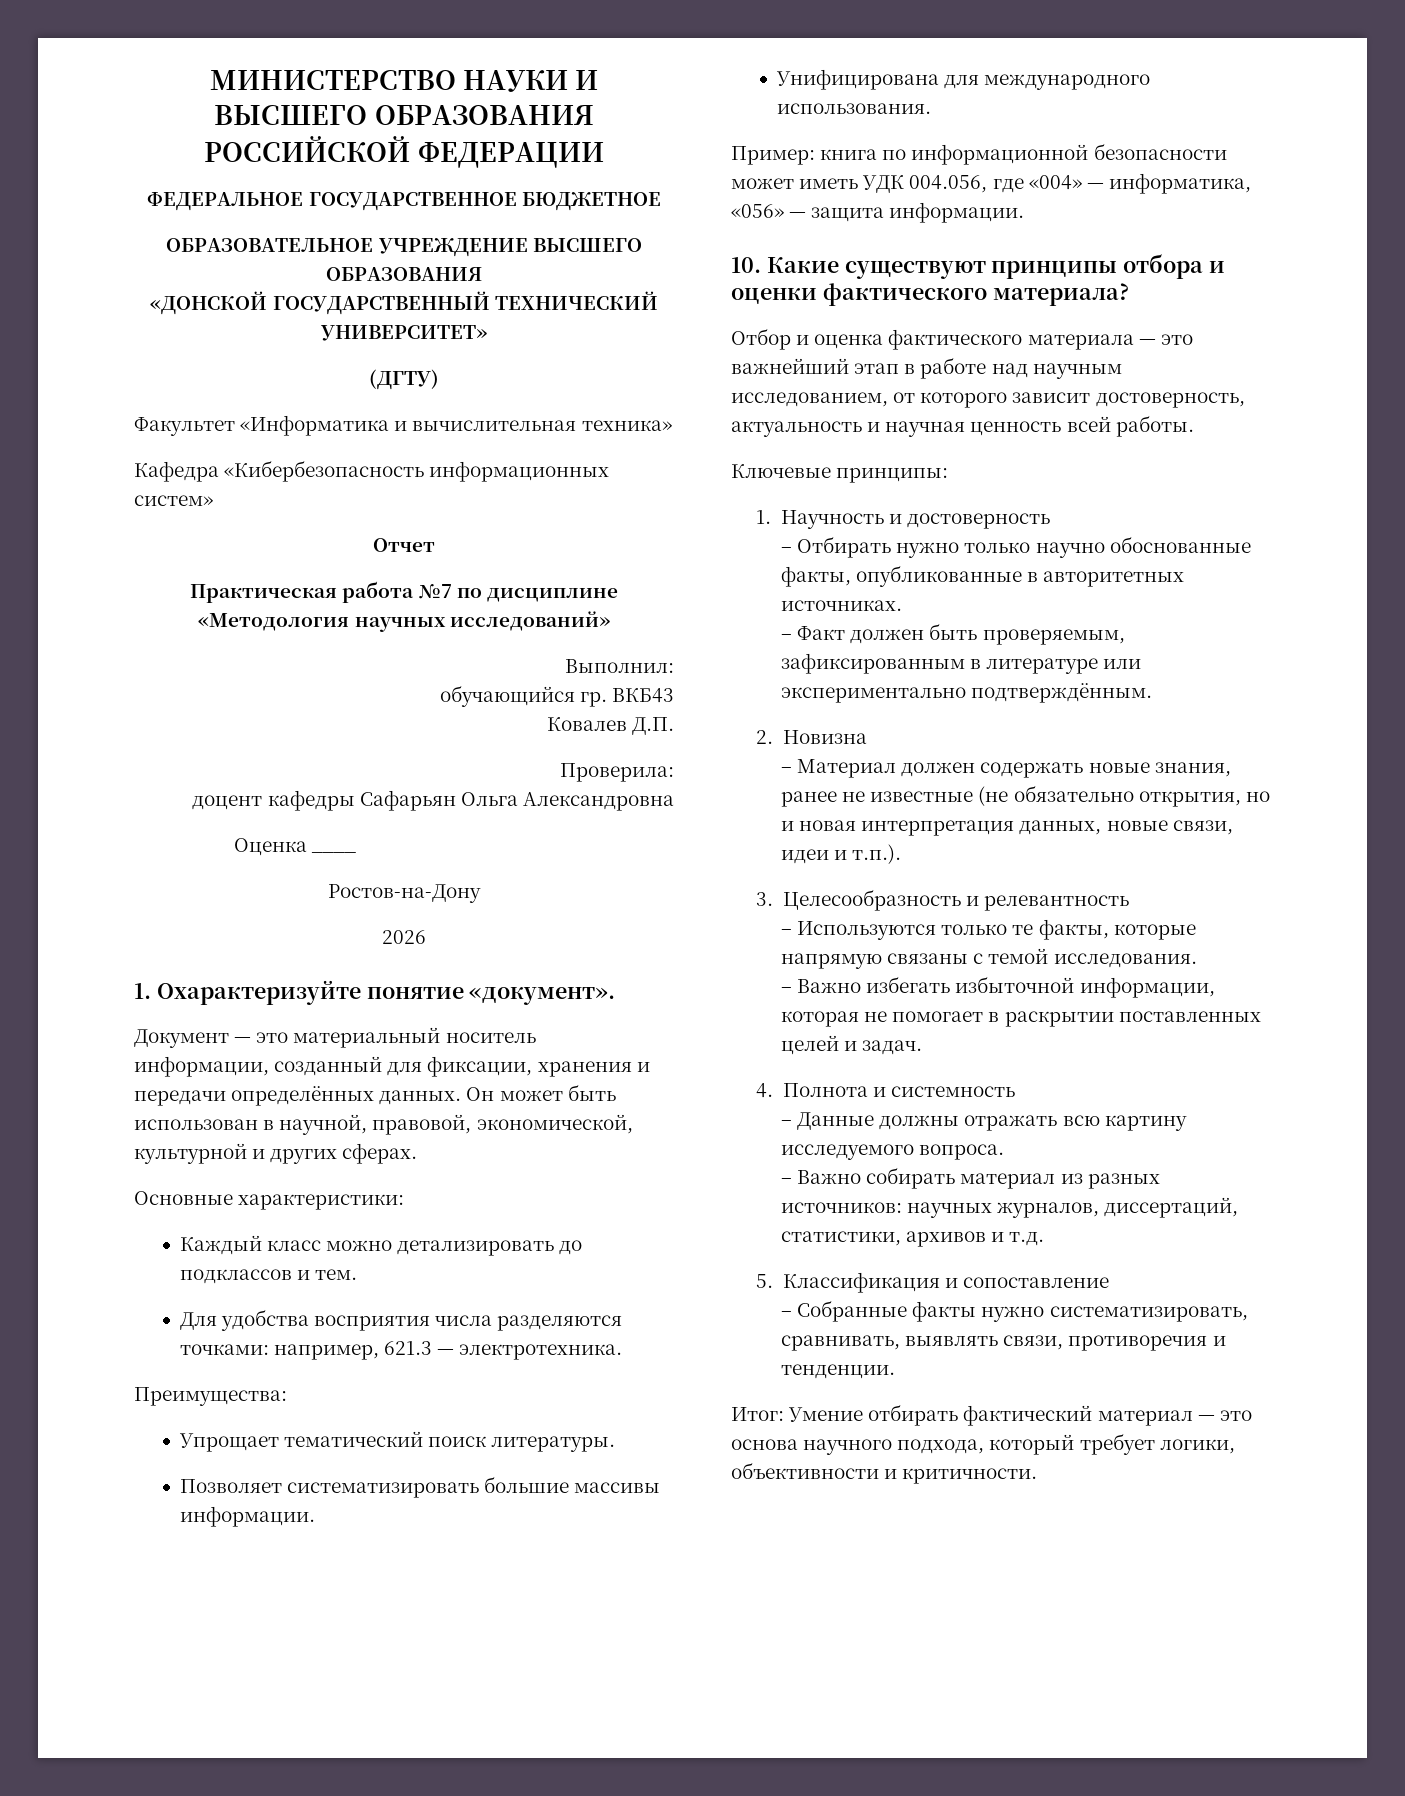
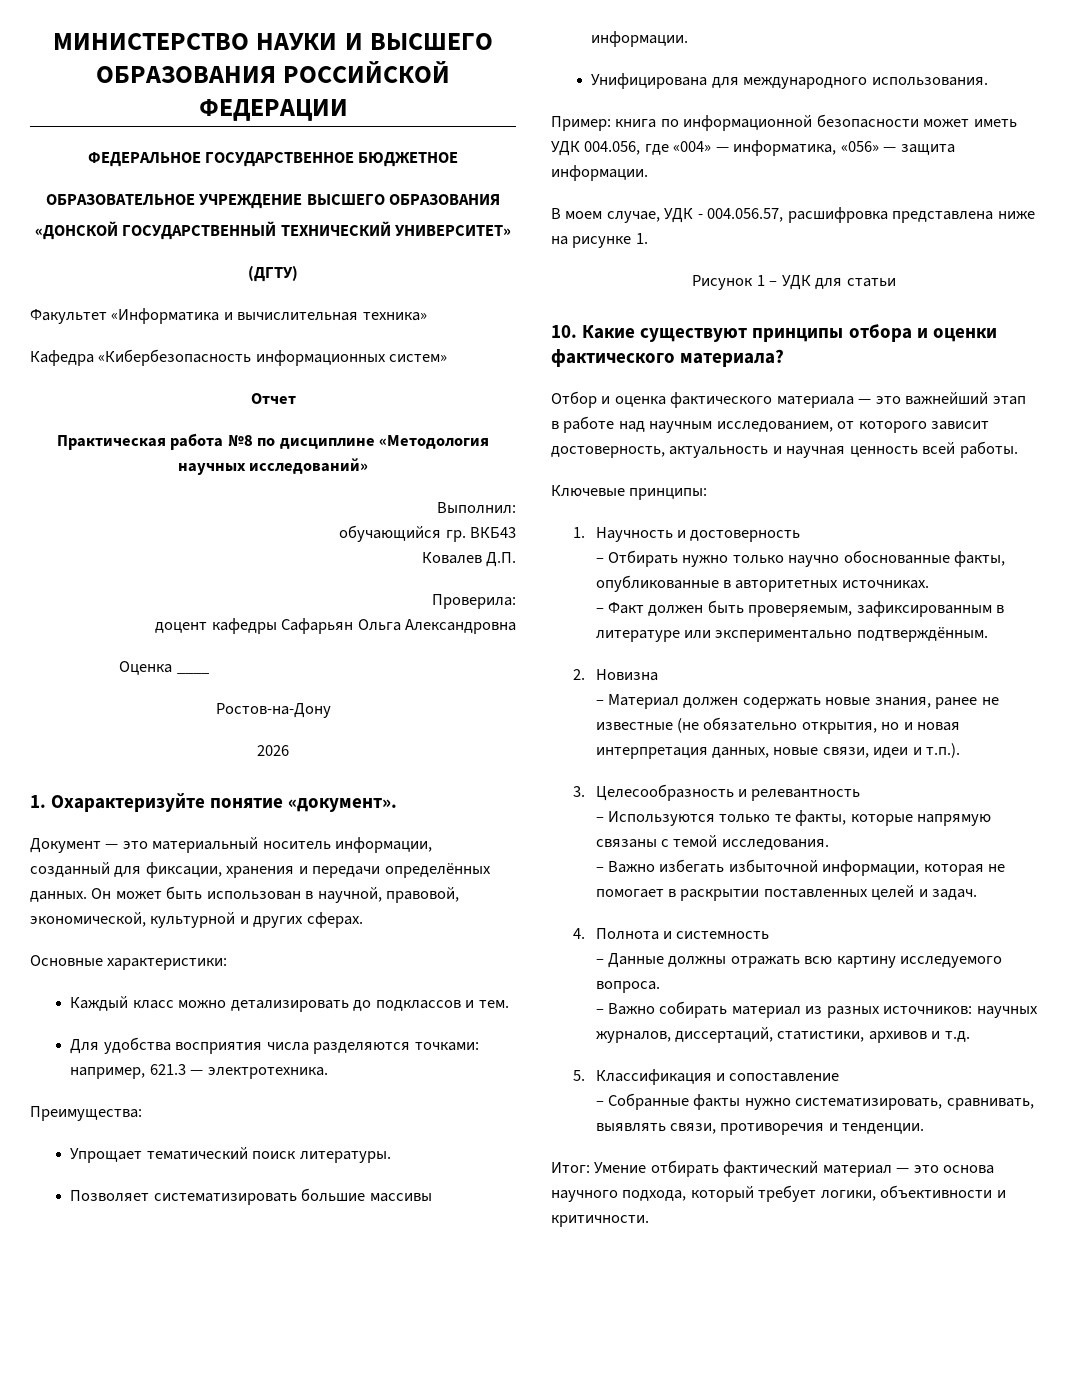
- Практическая работа №7 по дисциплине «Методология научных исследований»
+ Практическая работа №8 по дисциплине «Методология научных исследований»
+ В моем случае, УДК - 004.056.57, расшифровка представлена ниже на рисунке 1.
+ Рисунок 1 – УДК для статьи

